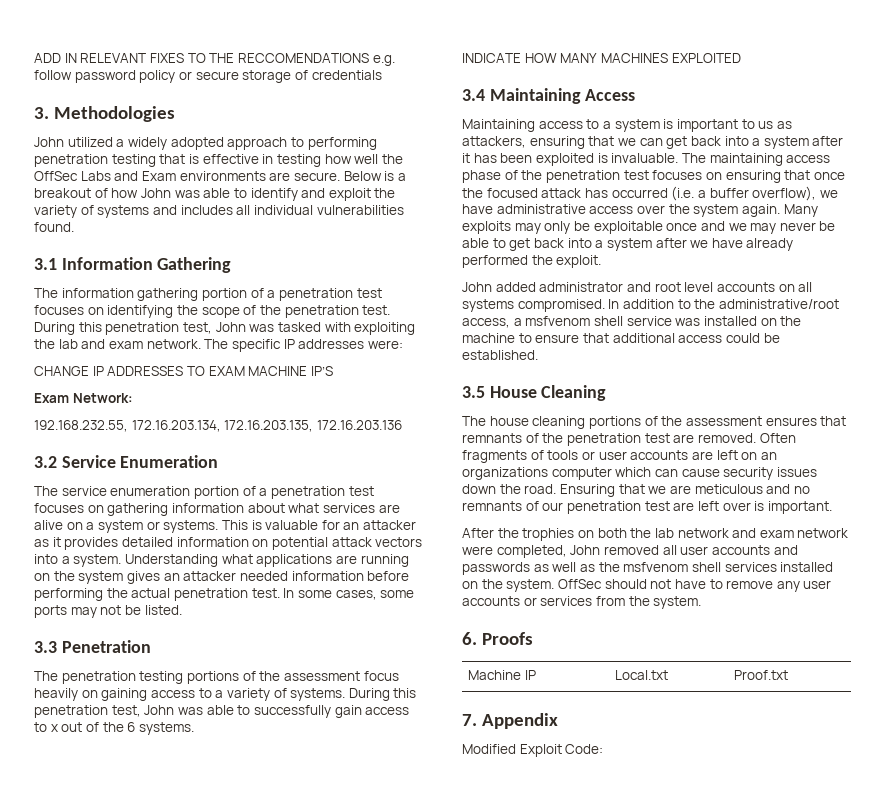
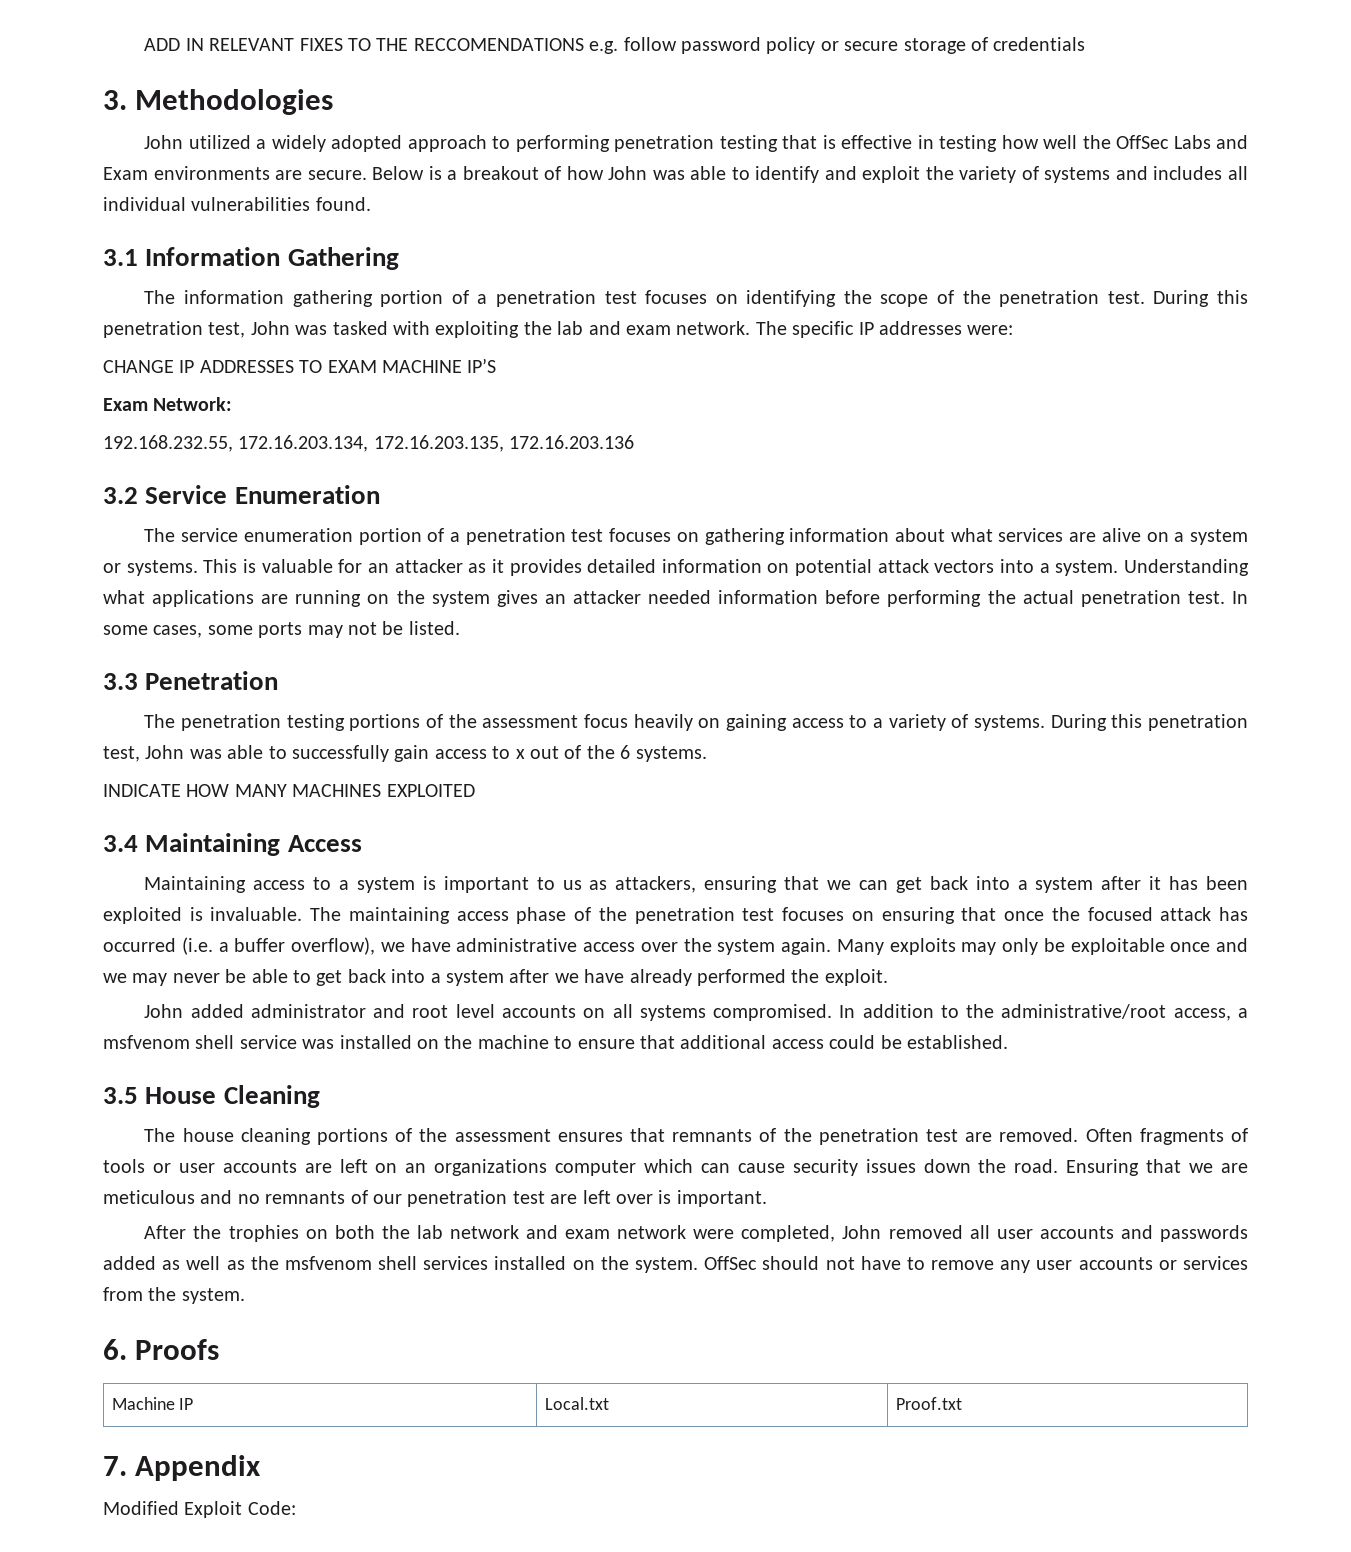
- After the trophies on both the lab network and exam network were completed, John removed all user accounts and passwords as well as the msfvenom shell services installed on the system.
+ After the trophies on both the lab network and exam network were completed, John removed all user accounts and passwords added as well as the msfvenom shell services installed on the system.

